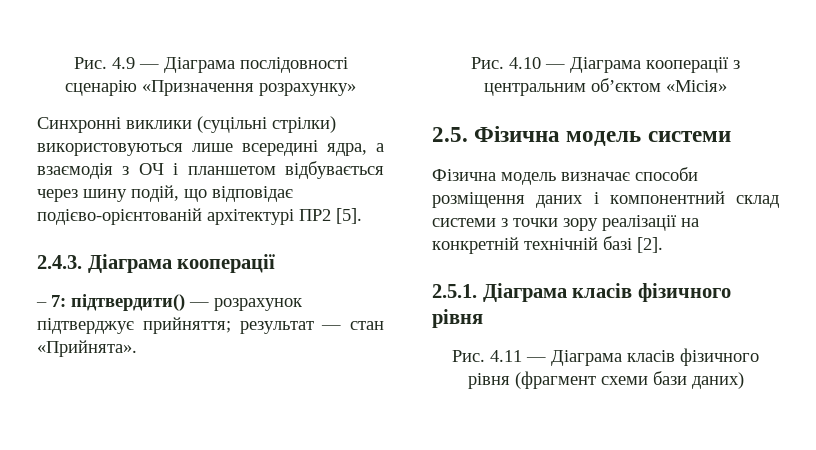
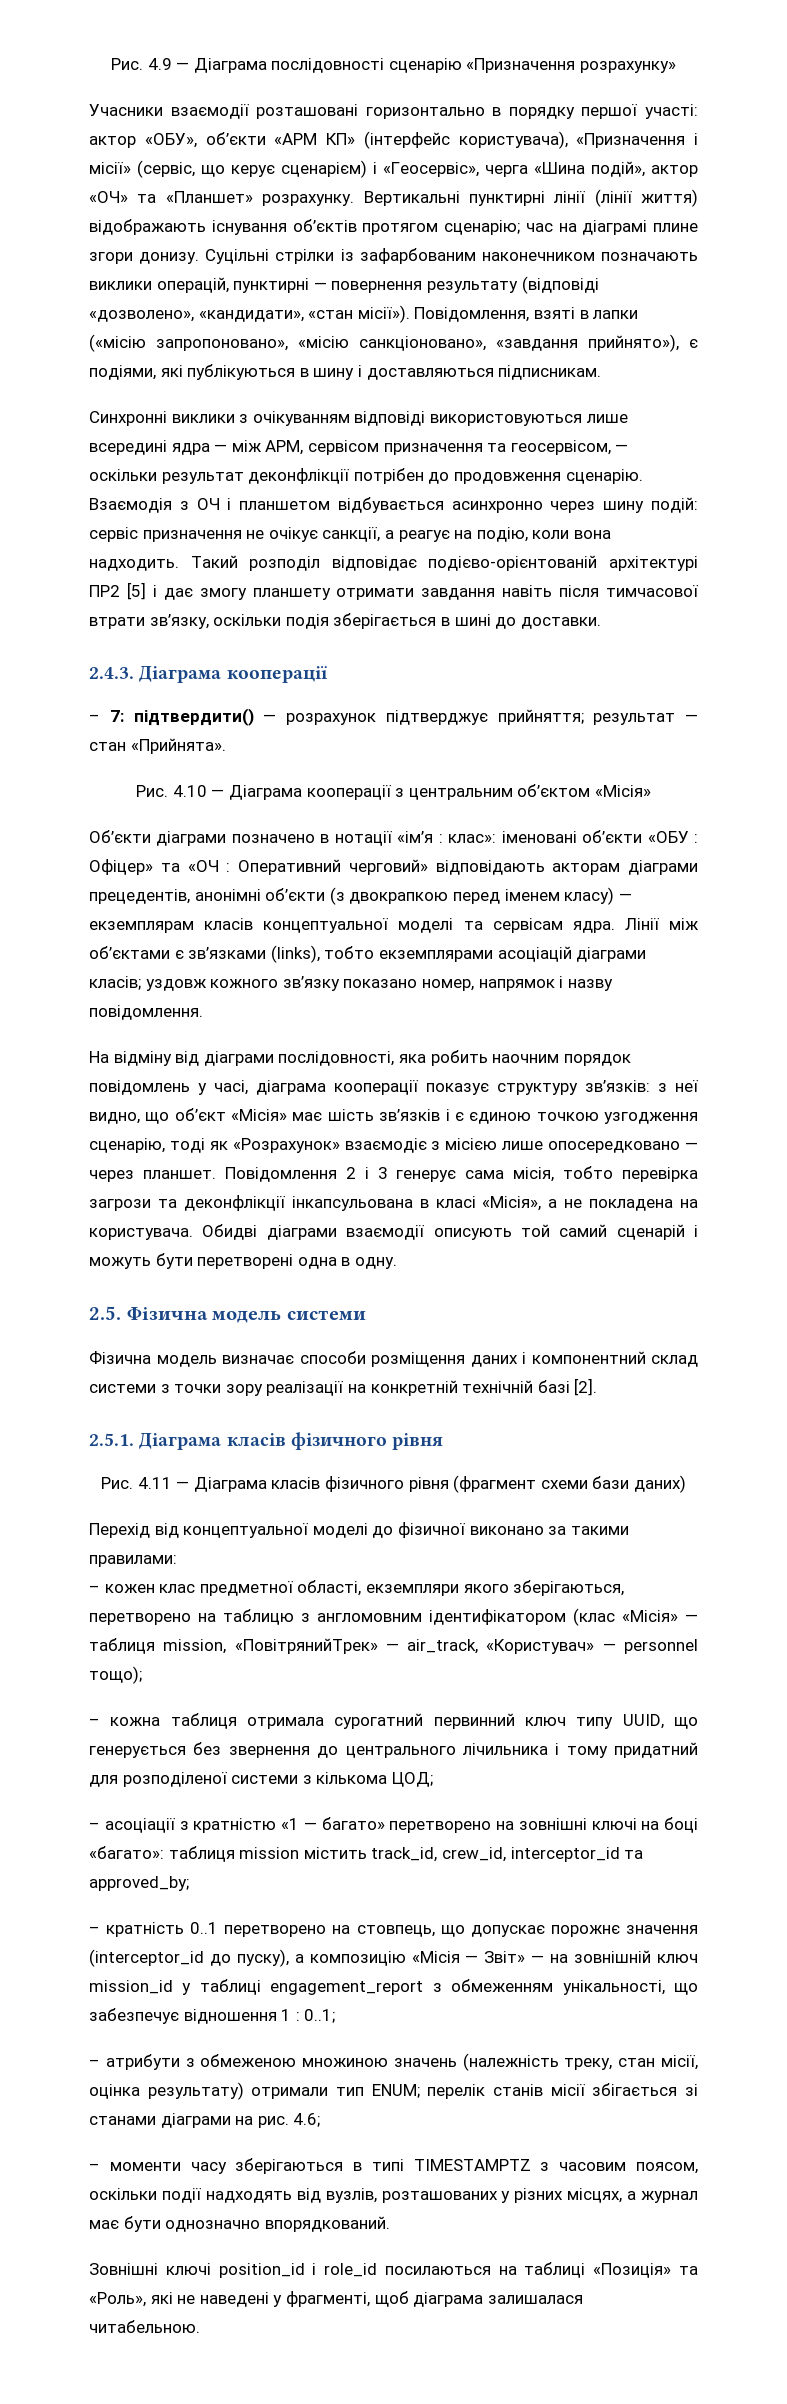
- Синхронні виклики (суцільні стрілки) використовуються лише всередині ядра, а взаємодія з ОЧ і планшетом відбувається через шину подій, що відповідає подієво-орієнтованій архітектурі ПР2 [5].
+ Учасники взаємодії розташовані горизонтально в порядку першої участі: актор «ОБУ», об’єкти «АРМ КП» (інтерфейс користувача), «Призначення і місії» (сервіс, що керує сценарієм) і «Геосервіс», черга «Шина подій», актор «ОЧ» та «Планшет» розрахунку. Вертикальні пунктирні лінії (лінії життя) відображають існування об’єктів протягом сценарію; час на діаграмі плине згори донизу. Суцільні стрілки із зафарбованим наконечником позначають виклики операцій, пунктирні — повернення результату (відповіді «дозволено», «кандидати», «стан місії»). Повідомлення, взяті в лапки («місію запропоновано», «місію санкціоновано», «завдання прийнято»), є подіями, які публікуються в шину і доставляються підписникам.
+ Синхронні виклики з очікуванням відповіді використовуються лише всередині ядра — між АРМ, сервісом призначення та геосервісом, — оскільки результат деконфлікції потрібен до продовження сценарію. Взаємодія з ОЧ і планшетом відбувається асинхронно через шину подій: сервіс призначення не очікує санкції, а реагує на подію, коли вона надходить. Такий розподіл відповідає подієво-орієнтованій архітектурі ПР2 [5] і дає змогу планшету отримати завдання навіть після тимчасової втрати зв’язку, оскільки подія зберігається в шині до доставки.
+ Об’єкти діаграми позначено в нотації «ім’я : клас»: іменовані об’єкти «ОБУ : Офіцер» та «ОЧ : Оперативний черговий» відповідають акторам діаграми прецедентів, анонімні об’єкти (з двокрапкою перед іменем класу) — екземплярам класів концептуальної моделі та сервісам ядра. Лінії між об’єктами є зв’язками (links), тобто екземплярами асоціацій діаграми класів; уздовж кожного зв’язку показано номер, напрямок і назву повідомлення.
+ На відміну від діаграми послідовності, яка робить наочним порядок повідомлень у часі, діаграма кооперації показує структуру зв’язків: з неї видно, що об’єкт «Місія» має шість зв’язків і є єдиною точкою узгодження сценарію, тоді як «Розрахунок» взаємодіє з місією лише опосередковано — через планшет. Повідомлення 2 і 3 генерує сама місія, тобто перевірка загрози та деконфлікції інкапсульована в класі «Місія», а не покладена на користувача. Обидві діаграми взаємодії описують той самий сценарій і можуть бути перетворені одна в одну.
+ Перехід від концептуальної моделі до фізичної виконано за такими правилами:
+ – кожен клас предметної області, екземпляри якого зберігаються, перетворено на таблицю з англомовним ідентифікатором (клас «Місія» — таблиця mission, «ПовітрянийТрек» — air_track, «Користувач» — personnel тощо);
+ – кожна таблиця отримала сурогатний первинний ключ типу UUID, що генерується без звернення до центрального лічильника і тому придатний для розподіленої системи з кількома ЦОД;
+ – асоціації з кратністю «1 — багато» перетворено на зовнішні ключі на боці «багато»: таблиця mission містить track_id, crew_id, interceptor_id та approved_by;
+ – кратність 0..1 перетворено на стовпець, що допускає порожнє значення (interceptor_id до пуску), а композицію «Місія — Звіт» — на зовнішній ключ mission_id у таблиці engagement_report з обмеженням унікальності, що забезпечує відношення 1 : 0..1;
+ – атрибути з обмеженою множиною значень (належність треку, стан місії, оцінка результату) отримали тип ENUM; перелік станів місії збігається зі станами діаграми на рис. 4.6;
+ – моменти часу зберігаються в типі TIMESTAMPTZ з часовим поясом, оскільки події надходять від вузлів, розташованих у різних місцях, а журнал має бути однозначно впорядкований.
+ Зовнішні ключі position_id і role_id посилаються на таблиці «Позиція» та «Роль», які не наведені у фрагменті, щоб діаграма залишалася читабельною.

